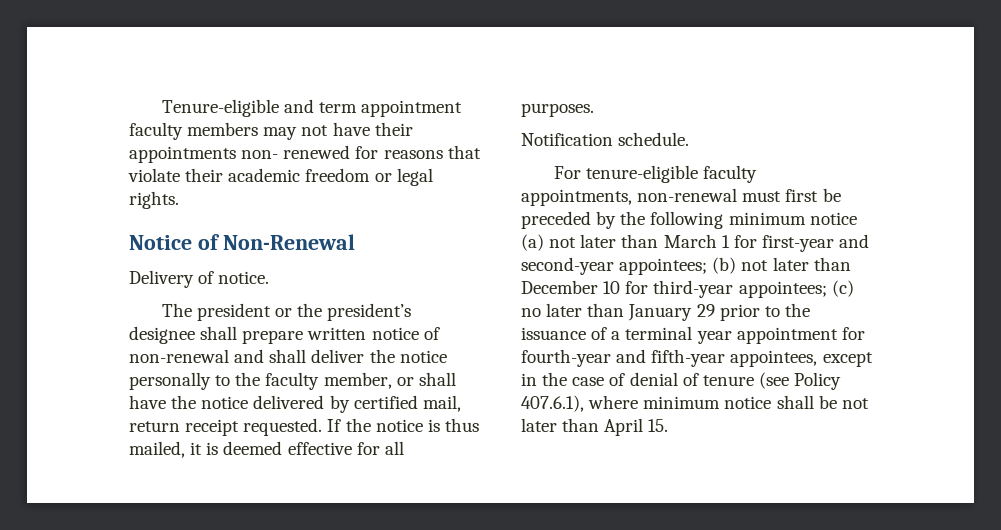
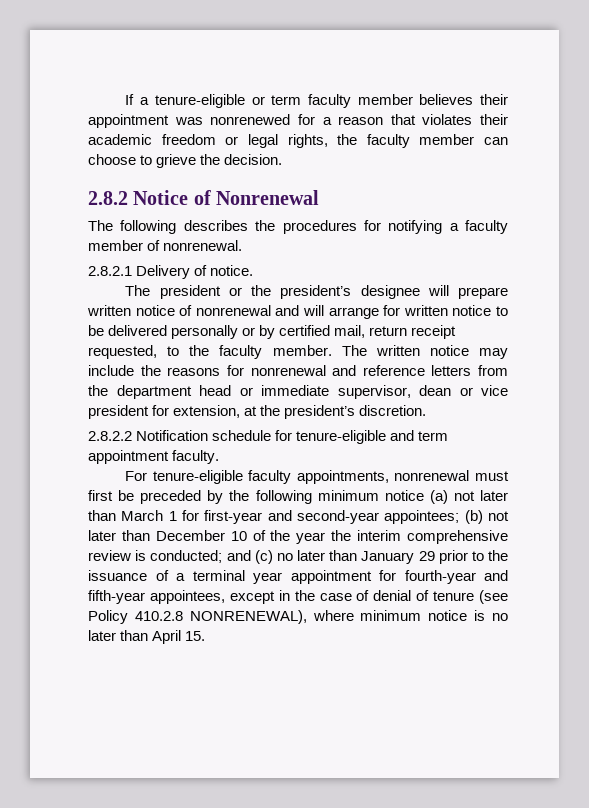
- Tenure-eligible and term appointment faculty members may not have their appointments non- renewed for reasons that violate their academic freedom or legal rights.
- Notice of Non-Renewal
- Delivery of notice.
+ If a tenure-eligible or term faculty member believes their appointment was nonrenewed for a reason that violates their academic freedom or legal rights, the faculty member can choose to grieve the decision.
+ 2.8.2 Notice of Nonrenewal
+ The following describes the procedures for notifying a faculty member of nonrenewal.
+ 2.8.2.1 Delivery of notice.
- The president or the president’s designee shall prepare written notice of non-renewal and shall deliver the notice personally to the faculty member, or shall have the notice delivered by certified mail, return receipt requested. If the notice is thus mailed, it is deemed effective for all purposes.
- Notification schedule.
+ The president or the president’s designee will prepare written notice of nonrenewal and will arrange for written notice to be delivered personally or by certified mail, return receipt requested, to the faculty member. The written notice may include the reasons for nonrenewal and reference letters from the department head or immediate supervisor, dean or vice president for extension, at the president’s discretion.
+ 2.8.2.2 Notification schedule for tenure-eligible and term appointment faculty.
- For tenure-eligible faculty appointments, non-renewal must first be preceded by the following minimum notice (a) not later than March 1 for first-year and second-year appointees;
+ For tenure-eligible faculty appointments, nonrenewal must first be preceded by the following minimum notice (a) not later than March 1 for first-year and second-year appointees;
- (b) not later than December 10 for third-year appointees; (c) no later than January 29 prior to the issuance of a terminal year appointment for fourth-year and fifth-year appointees, except in the case of denial of tenure (see Policy 407.6.1), where minimum notice shall be not later than April 15.
+ (b) not later than December 10 of the year the interim comprehensive review is conducted; and (c) no later than January 29 prior to the issuance of a terminal year appointment for fourth-year and fifth-year appointees, except in the case of denial of tenure (see Policy 410.2.8 NONRENEWAL), where minimum notice is no later than April 15.

